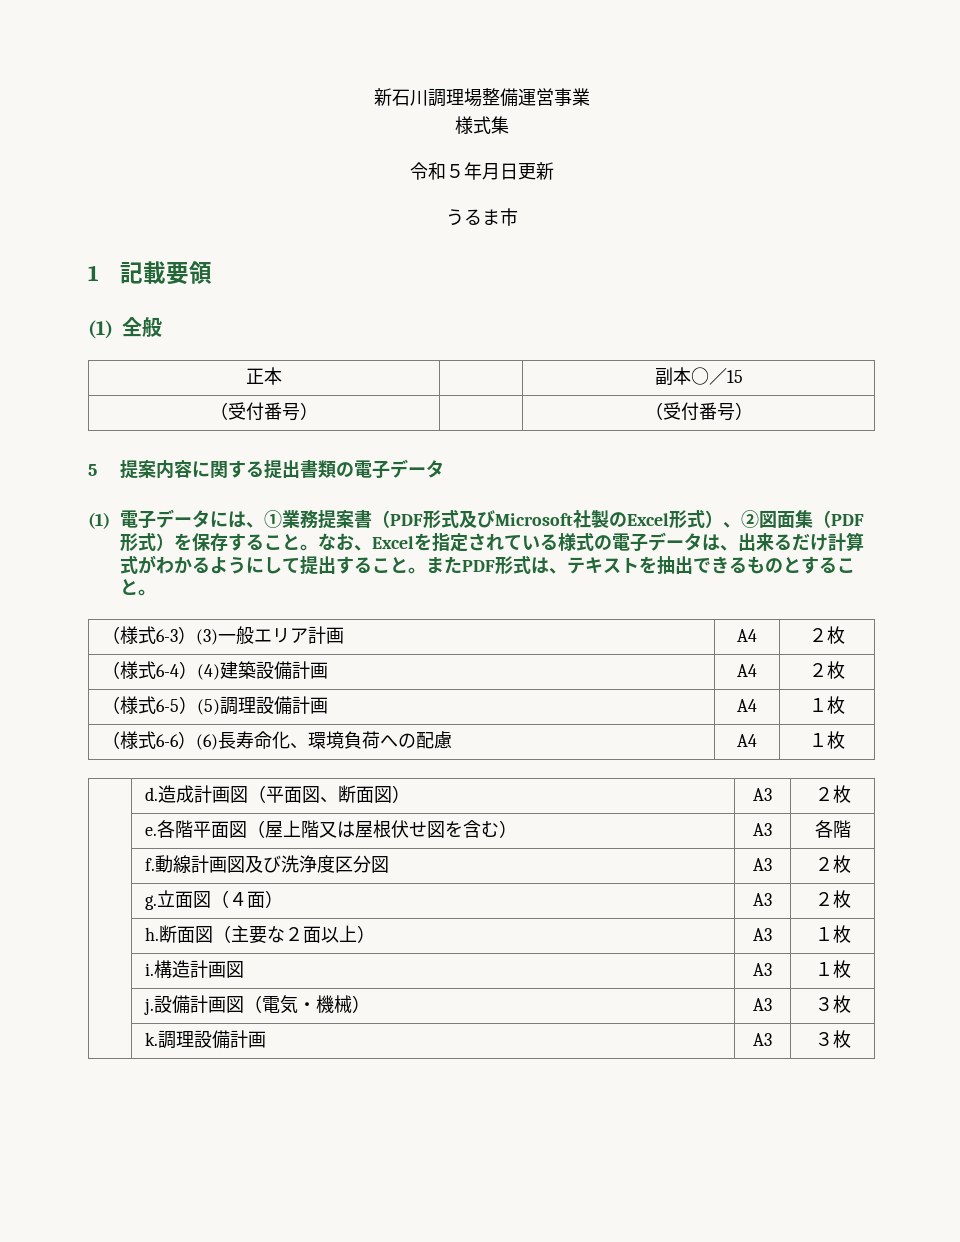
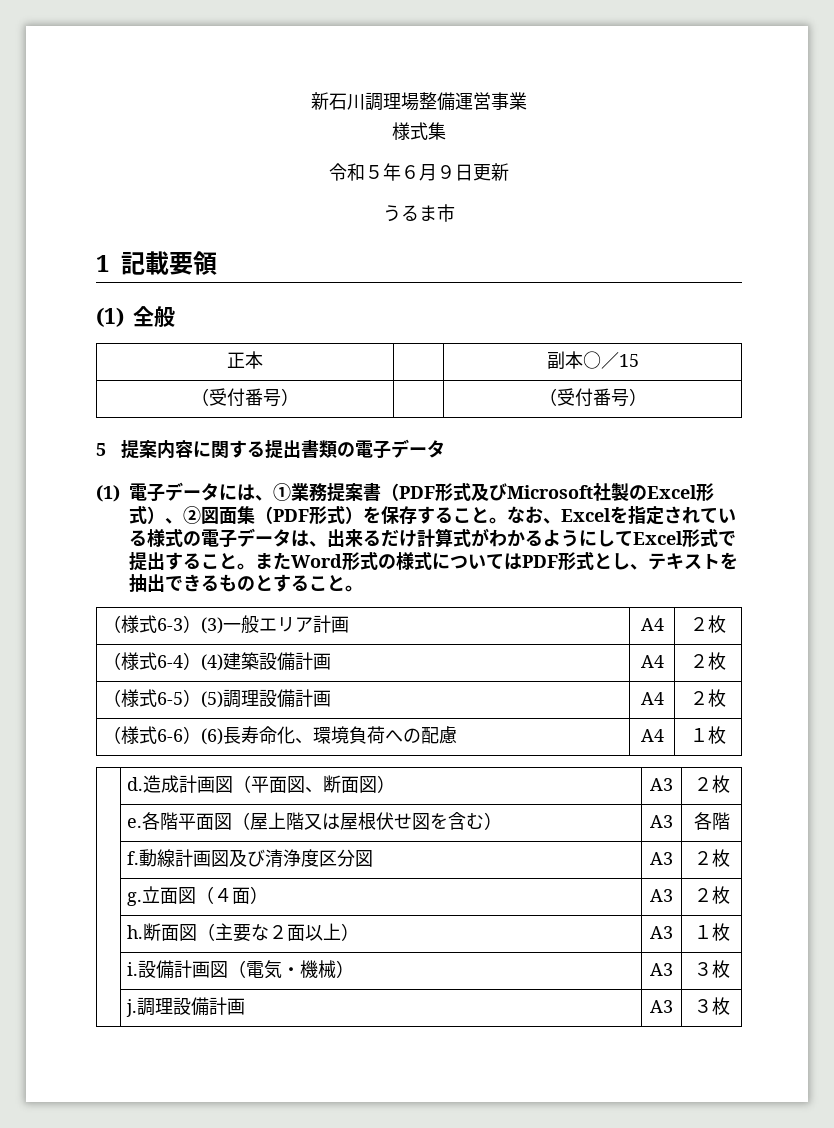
- 令和５年月日更新
+ 令和５年６月９日更新
- なお、Excelを指定されている様式の電子データは、出来るだけ計算式がわかるようにして提出すること。
+ なお、Excelを指定されている様式の電子データは、出来るだけ計算式がわかるようにしてExcel形式で提出すること。
- またPDF形式は、テキストを抽出できるものとすること。
+ またWord形式の様式についてはPDF形式とし、テキストを抽出できるものとすること。
- （様式6-5）(5)調理設備計画 | A4 | １枚
+ （様式6-5）(5)調理設備計画 | A4 | ２枚
- | f.動線計画図及び洗浄度区分図 | A3 | ２枚
+ | f.動線計画図及び清浄度区分図 | A3 | ２枚
- | i.構造計画図 | A3 | １枚
- | j.設備計画図（電気・機械） | A3 | ３枚
+ | i.設備計画図（電気・機械） | A3 | ３枚
- | k.調理設備計画 | A3 | ３枚
+ | j.調理設備計画 | A3 | ３枚

